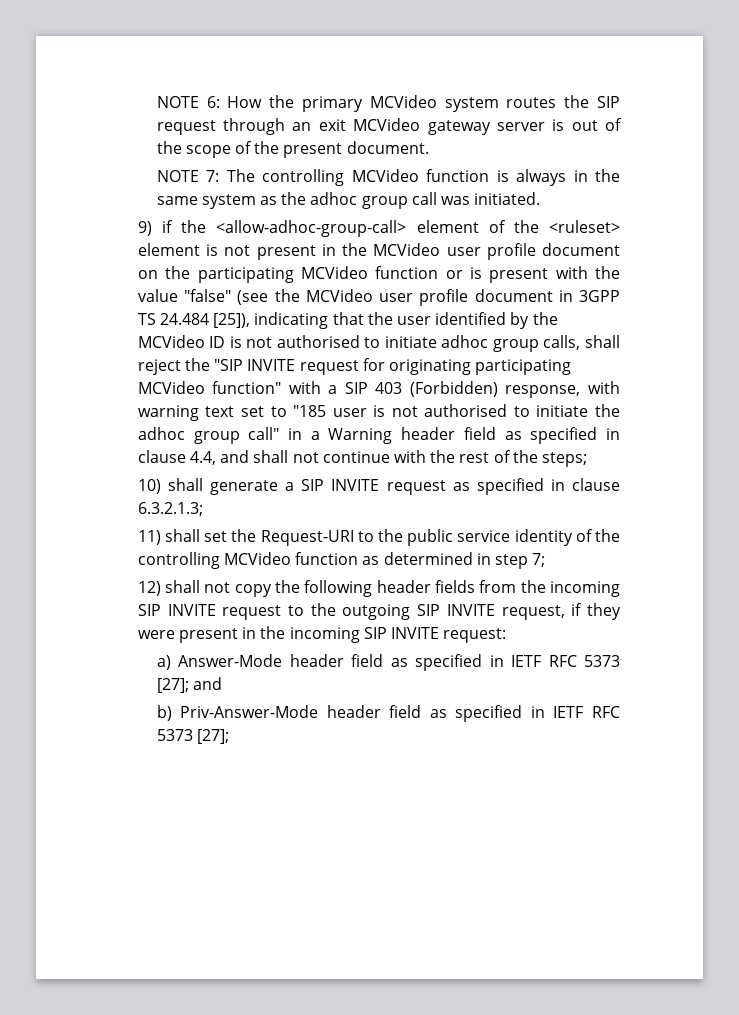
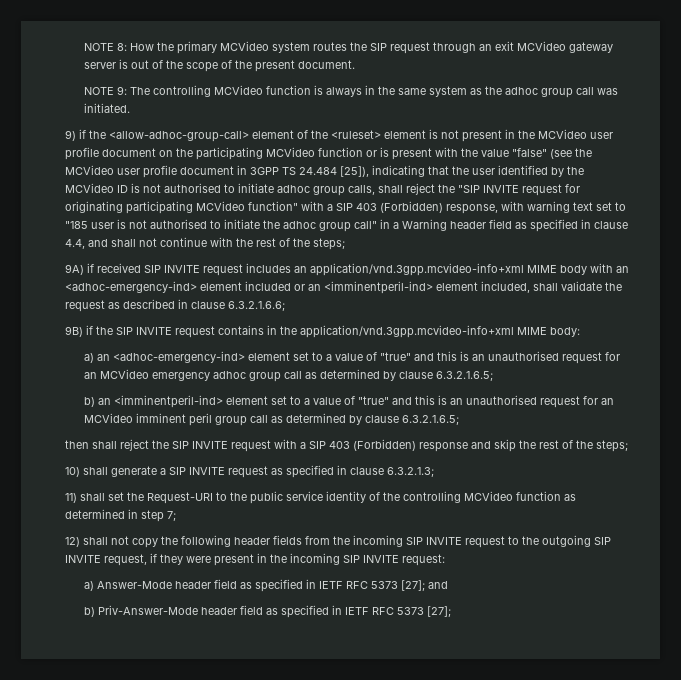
- NOTE 6: How the primary MCVideo system routes the SIP request through an exit MCVideo gateway server is out of the scope of the present document.
+ NOTE 8: How the primary MCVideo system routes the SIP request through an exit MCVideo gateway server is out of the scope of the present document.
- NOTE 7: The controlling MCVideo function is always in the same system as the adhoc group call was initiated.
+ NOTE 9: The controlling MCVideo function is always in the same system as the adhoc group call was initiated.
+ 9A) if received SIP INVITE request includes an application/vnd.3gpp.mcvideo-info+xml MIME body with an <adhoc-emergency-ind> element included or an <imminentperil-ind> element included, shall validate the request as described in clause 6.3.2.1.6.6;
+ 9B) if the SIP INVITE request contains in the application/vnd.3gpp.mcvideo-info+xml MIME body:
+ a) an <adhoc-emergency-ind> element set to a value of "true" and this is an unauthorised request for an MCVideo emergency adhoc group call as determined by clause 6.3.2.1.6.5;
+ b) an <imminentperil-ind> element set to a value of "true" and this is an unauthorised request for an MCVideo imminent peril group call as determined by clause 6.3.2.1.6.5;
+ then shall reject the SIP INVITE request with a SIP 403 (Forbidden) response and skip the rest of the steps;

